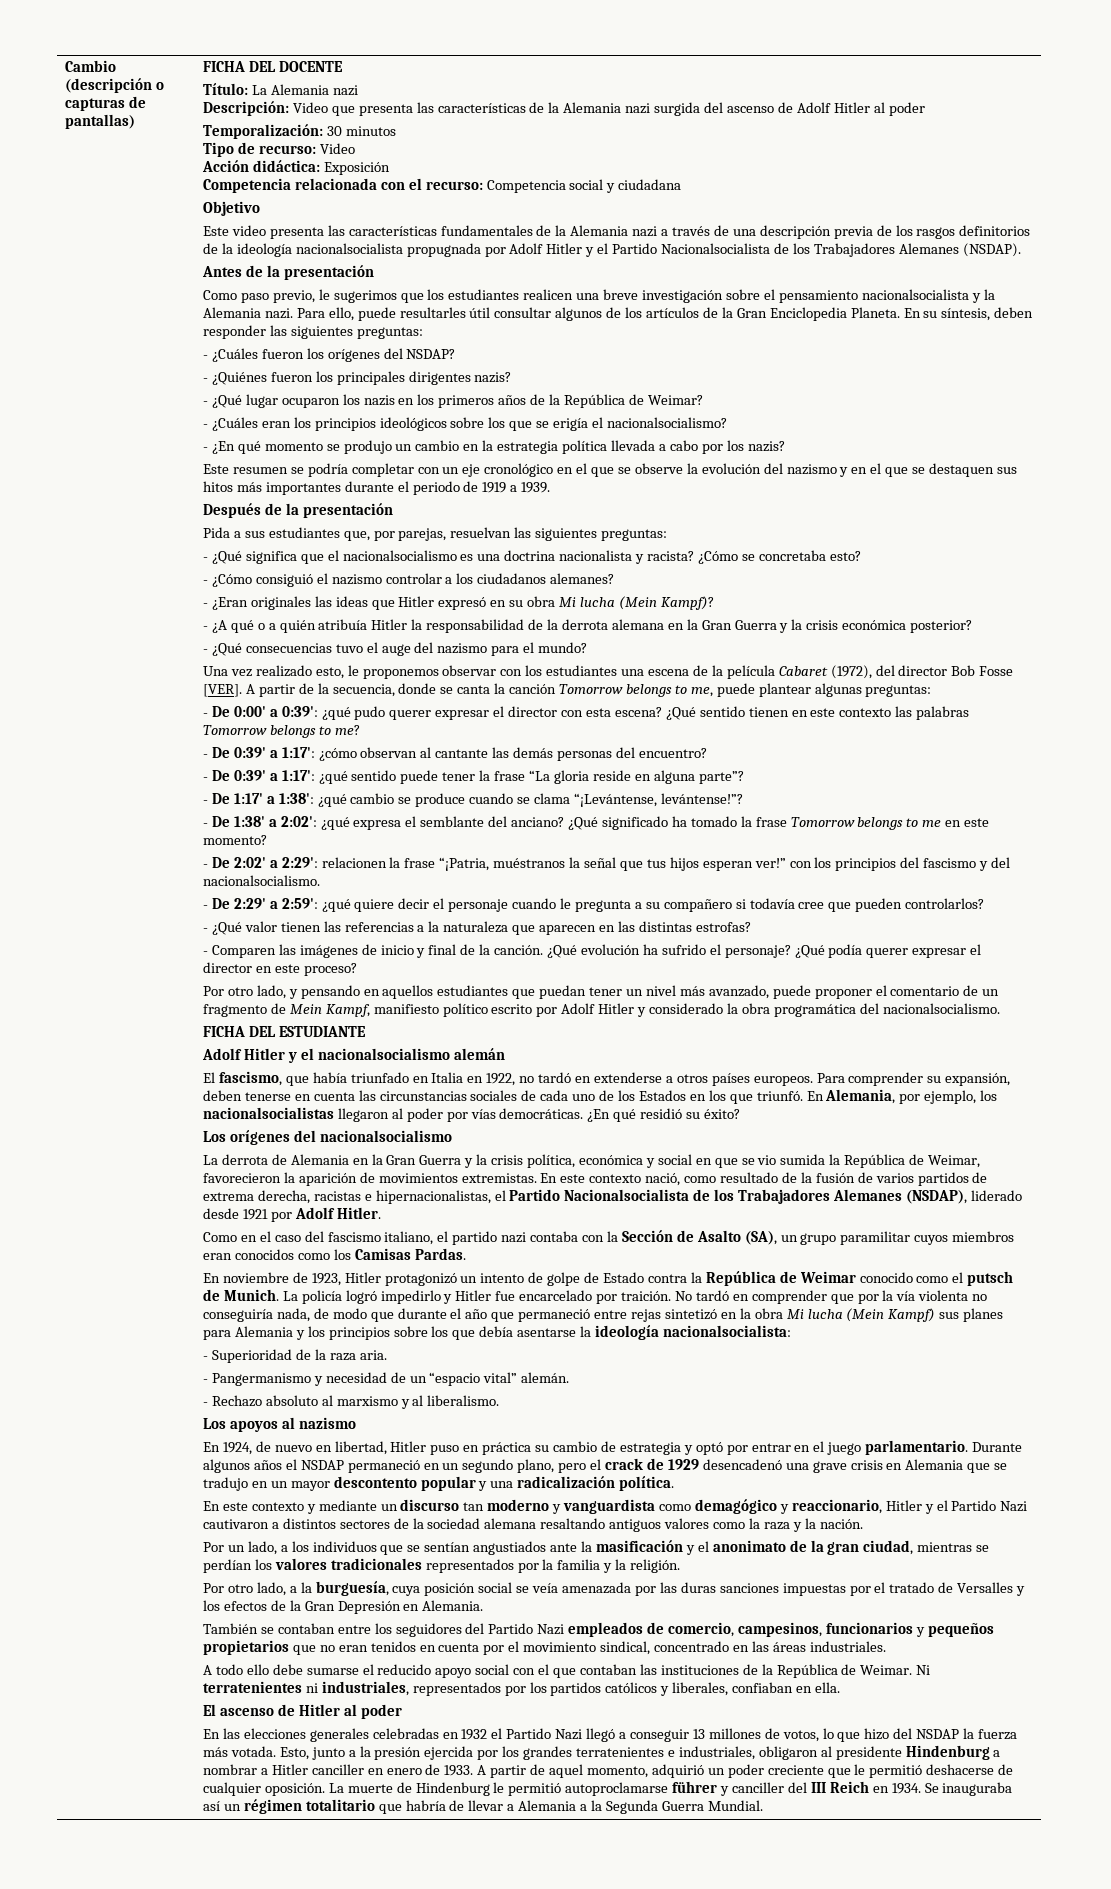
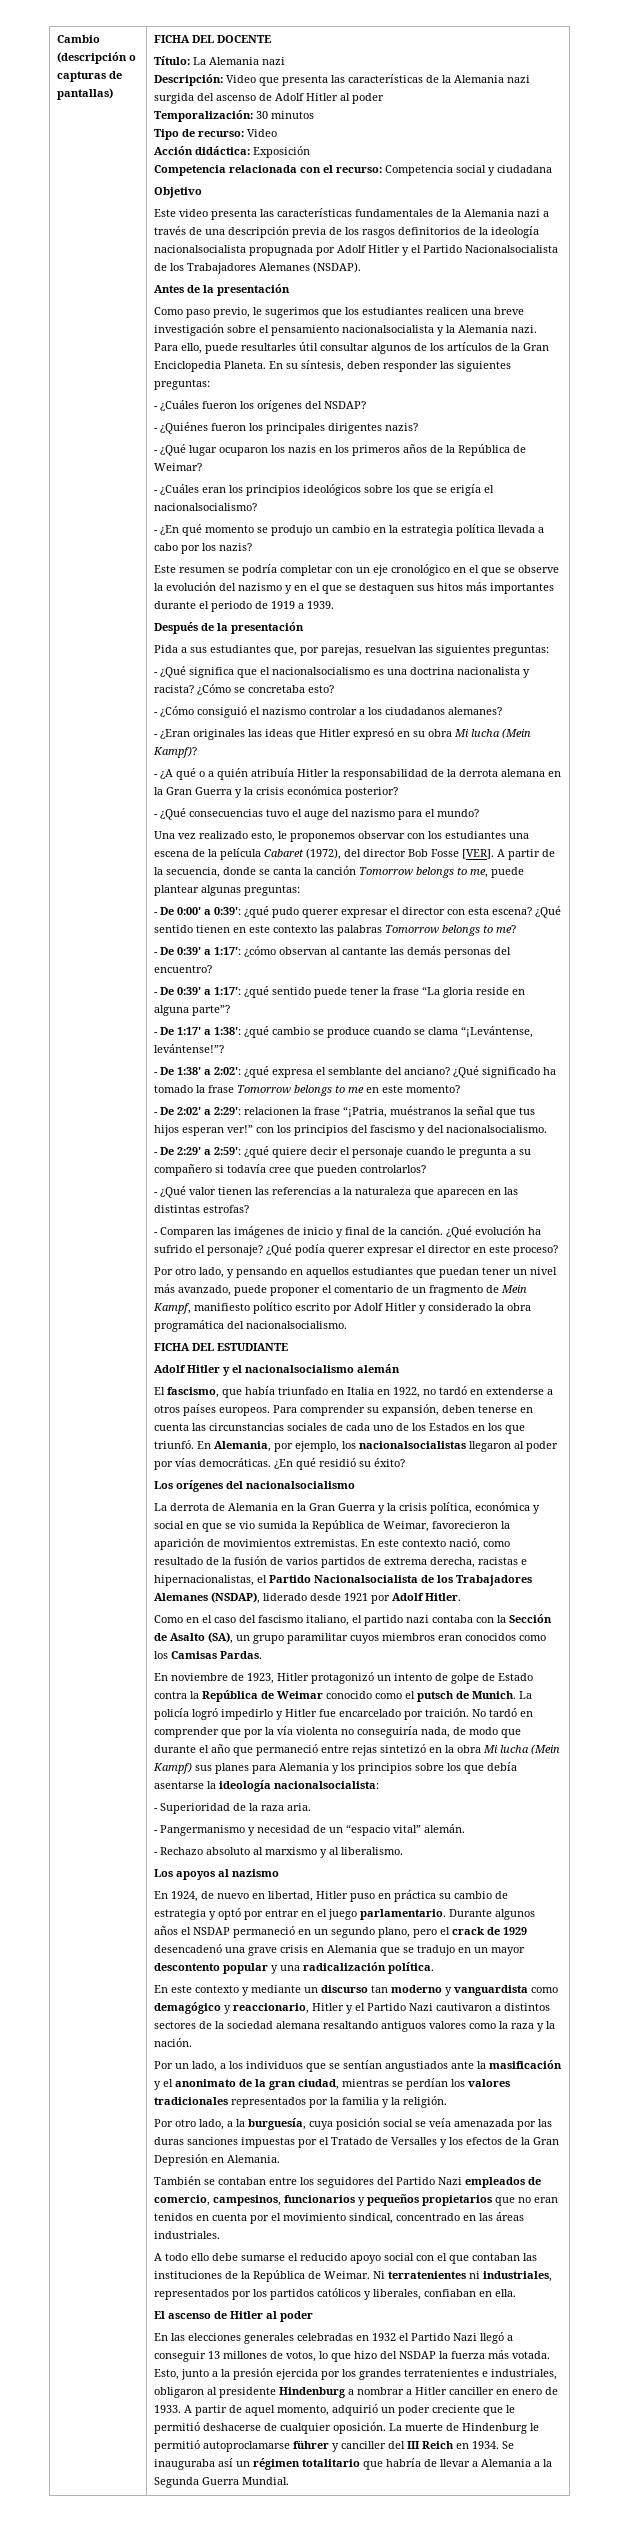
- Por otro lado, a la burguesía, cuya posición social se veía amenazada por las duras sanciones impuestas por el tratado de Versalles y los efectos de la Gran Depresión en Alemania.
+ Por otro lado, a la burguesía, cuya posición social se veía amenazada por las duras sanciones impuestas por el Tratado de Versalles y los efectos de la Gran Depresión en Alemania.

